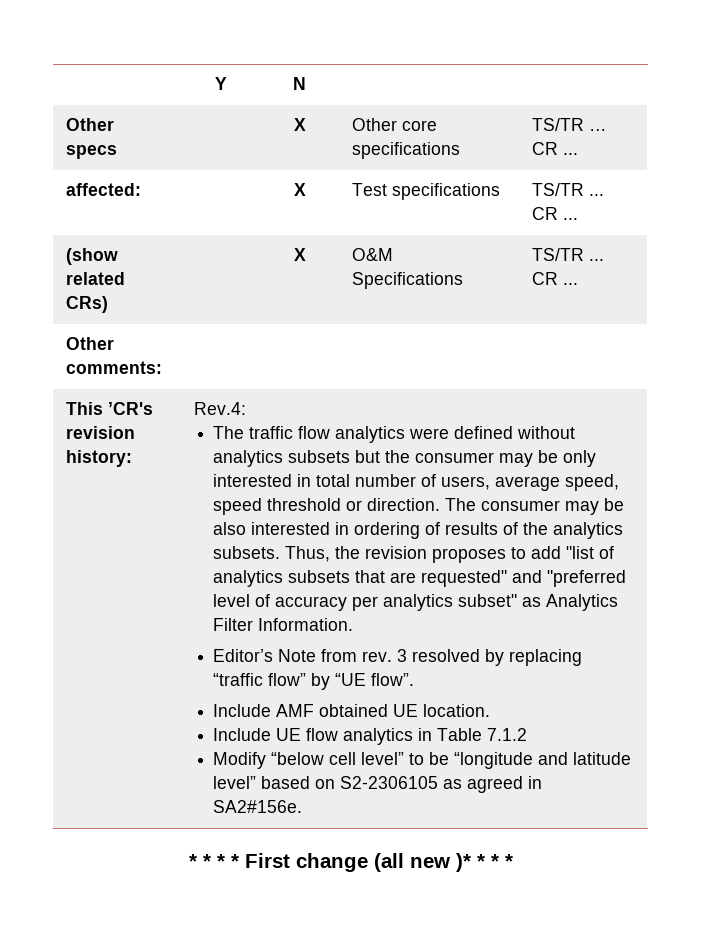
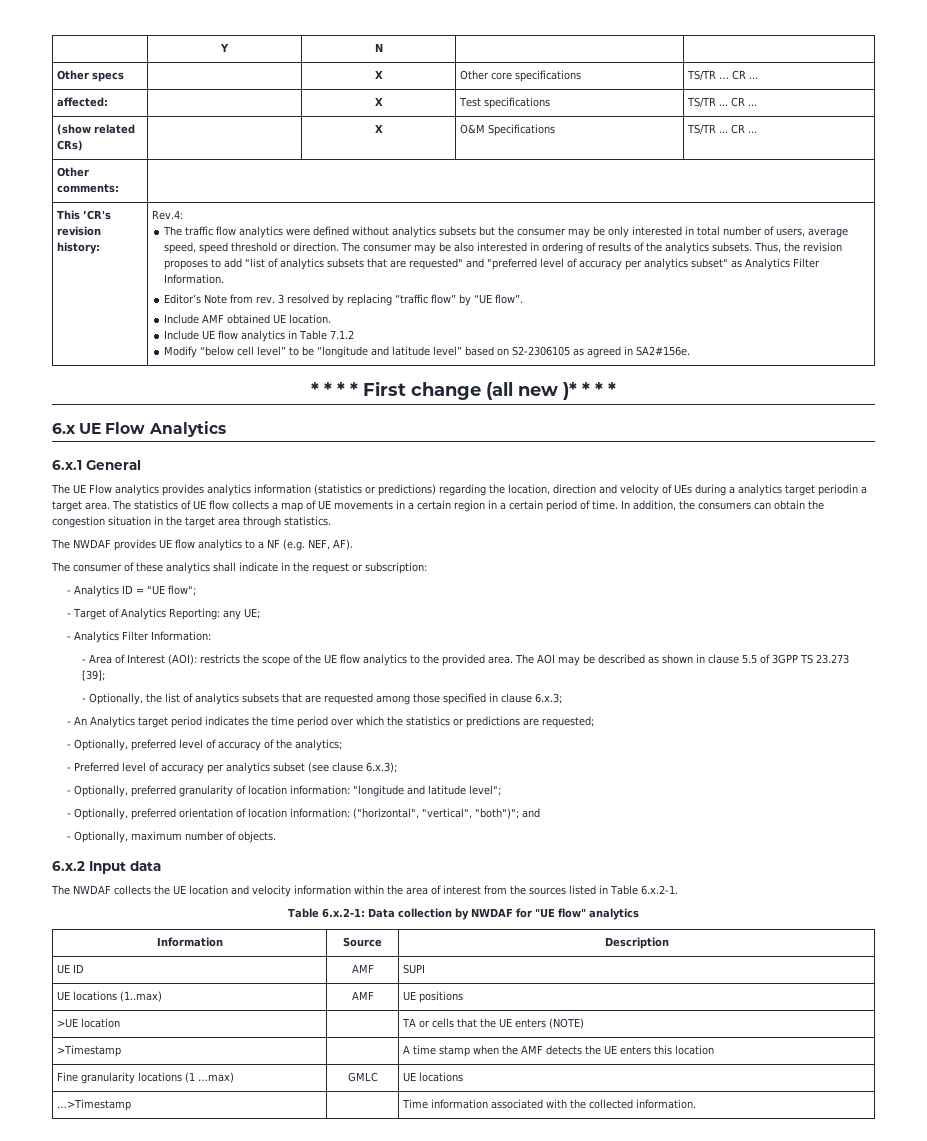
+ 6.x UE Flow Analytics
+ 6.x.1 General
+ The UE Flow analytics provides analytics information (statistics or predictions) regarding the location, direction and velocity of UEs during a analytics target periodin a target area. The statistics of UE flow collects a map of UE movements in a certain region in a certain period of time. In addition, the consumers can obtain the congestion situation in the target area through statistics.
+ The NWDAF provides UE flow analytics to a NF (e.g. NEF, AF).
+ The consumer of these analytics shall indicate in the request or subscription:
+ - Analytics ID = "UE flow";
+ - Target of Analytics Reporting: any UE;
+ - Analytics Filter Information:
+ - Area of Interest (AOI): restricts the scope of the UE flow analytics to the provided area. The AOI may be described as shown in clause 5.5 of 3GPP TS 23.273 [39];
+ - Optionally, the list of analytics subsets that are requested among those specified in clause 6.x.3;
+ - An Analytics target period indicates the time period over which the statistics or predictions are requested;
+ - Optionally, preferred level of accuracy of the analytics;
+ - Preferred level of accuracy per analytics subset (see clause 6.x.3);
+ - Optionally, preferred granularity of location information: "longitude and latitude level";
+ - Optionally, preferred orientation of location information: ("horizontal", "vertical", "both")"; and
+ - Optionally, maximum number of objects.
+ 6.x.2 Input data
+ The NWDAF collects the UE location and velocity information within the area of interest from the sources listed in Table 6.x.2-1.
+ Table 6.x.2-1: Data collection by NWDAF for "UE flow" analytics
+ Information | Source | Description
+ UE ID | AMF | SUPI
+ UE locations (1..max) | AMF | UE positions
+ >UE location | | TA or cells that the UE enters (NOTE)
+ >Timestamp | | A time stamp when the AMF detects the UE enters this location
+ Fine granularity locations (1 …max) | GMLC | UE locations
+ …>Timestamp | | Time information associated with the collected information.

